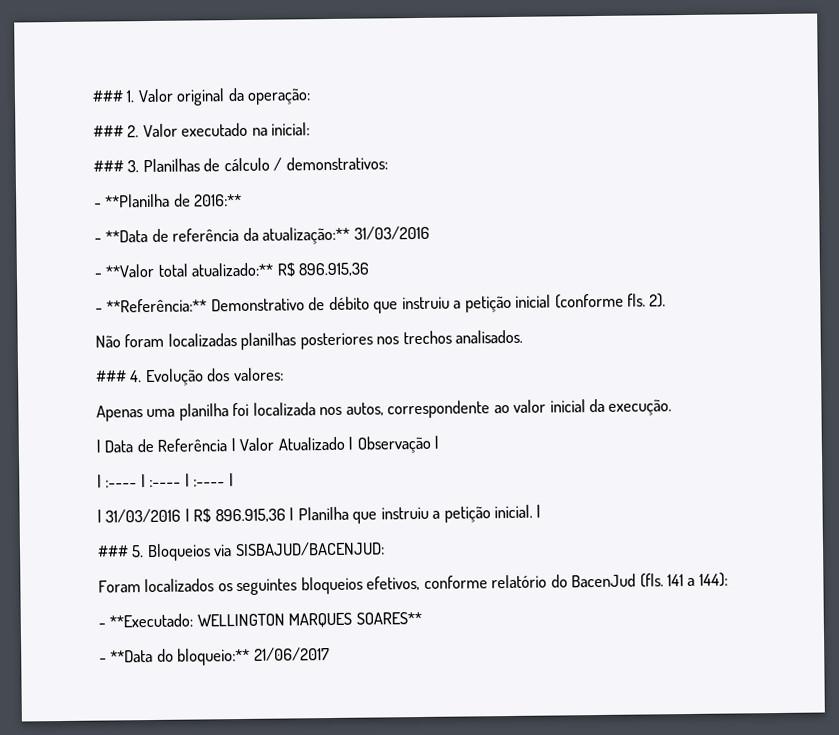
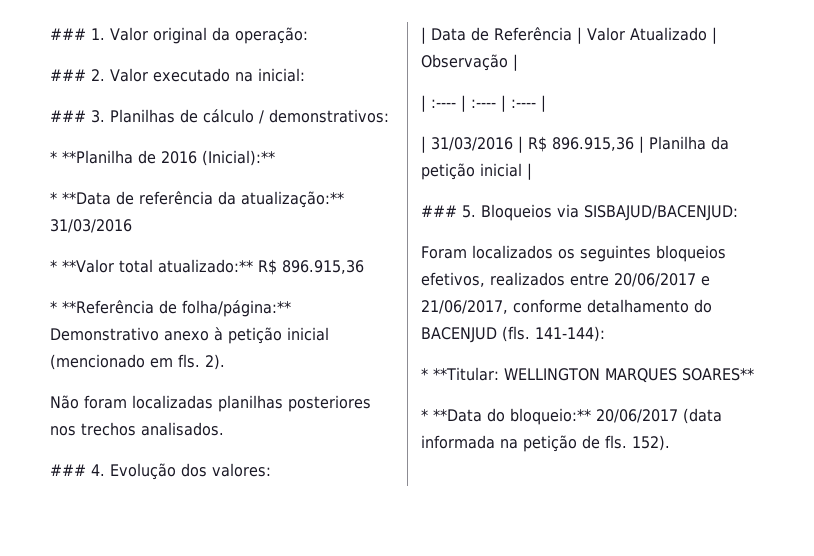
- - **Planilha de 2016:**
- - **Data de referência da atualização:** 31/03/2016
+ * **Planilha de 2016 (Inicial):**
+ * **Data de referência da atualização:** 31/03/2016
- - **Valor total atualizado:** R$ 896.915,36
+ * **Valor total atualizado:** R$ 896.915,36
- - **Referência:** Demonstrativo de débito que instruiu a petição inicial (conforme fls.
+ * **Referência de folha/página:** Demonstrativo anexo à petição inicial (mencionado em fls.
- Apenas uma planilha foi localizada nos autos, correspondente ao valor inicial da execução.
- | 31/03/2016 | R$ 896.915,36 | Planilha que instruiu a petição inicial. |
+ | 31/03/2016 | R$ 896.915,36 | Planilha da petição inicial |
- Foram localizados os seguintes bloqueios efetivos, conforme relatório do BacenJud (fls. 141 a 144):
- - **Executado: WELLINGTON MARQUES SOARES**
+ Foram localizados os seguintes bloqueios efetivos, realizados entre 20/06/2017 e 21/06/2017, conforme detalhamento do BACENJUD (fls. 141-144):
+ * **Titular: WELLINGTON MARQUES SOARES**
- - **Data do bloqueio:** 21/06/2017
+ * **Data do bloqueio:** 20/06/2017 (data informada na petição de fls. 152).

